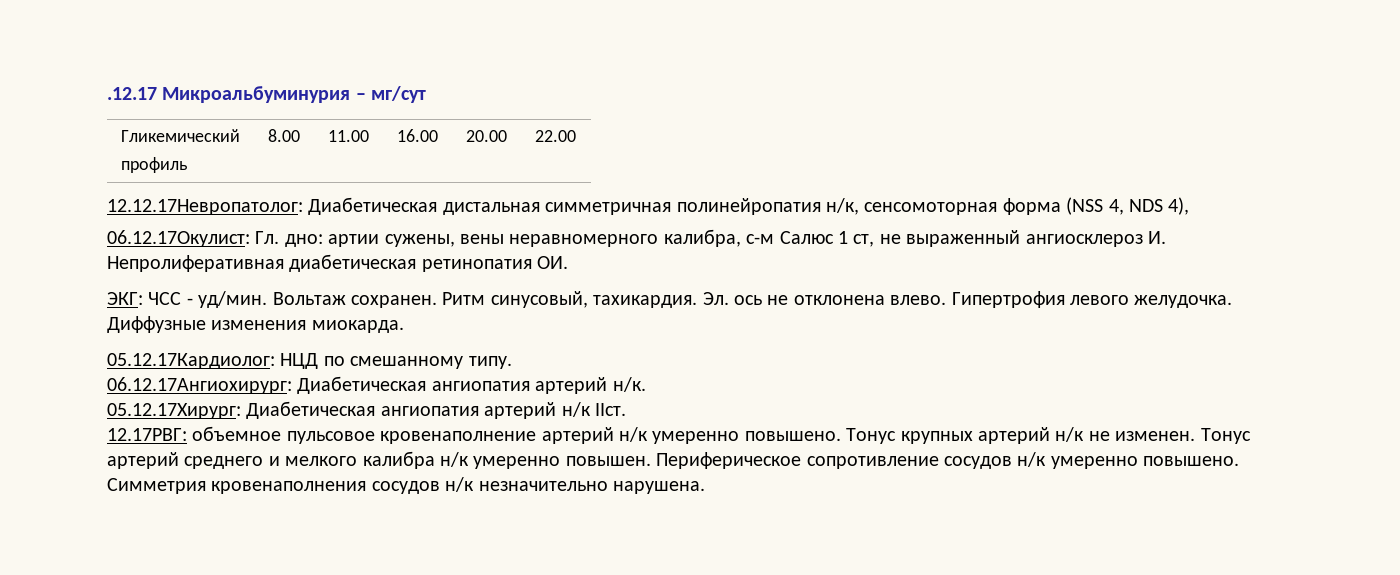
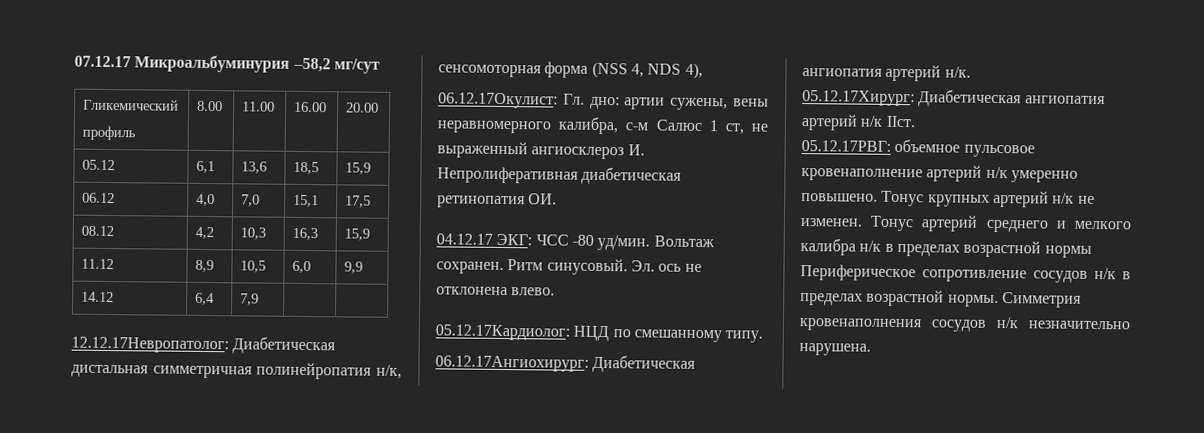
- .12.17 Микроальбуминурия – мг/сут
+ 07.12.17 Микроальбуминурия –58,2 мг/сут
  Гликемический
- профиль | 8.00 | 11.00 | 16.00 | 20.00 | 22.00
+ профиль | 8.00 | 11.00 | 16.00 | 20.00
+ 05.12 | 6,1 | 13,6 | 18,5 | 15,9
+ 06.12 | 4,0 | 7,0 | 15,1 | 17,5
+ 08.12 | 4,2 | 10,3 | 16,3 | 15,9
+ 11.12 | 8,9 | 10,5 | 6,0 | 9,9
+ 14.12 | 6,4 | 7,9 | |
- ЭКГ: ЧСС - уд/мин.
+ 04.12.17 ЭКГ: ЧСС -80 уд/мин.
- Ритм синусовый, тахикардия.
+ Ритм синусовый.
- Гипертрофия левого желудочка. Диффузные изменения миокарда.
- 12.17РВГ: объемное пульсовое кровенаполнение артерий н/к умеренно повышено.
+ 05.12.17РВГ: объемное пульсовое кровенаполнение артерий н/к умеренно повышено.
- Тонус артерий среднего и мелкого калибра н/к умеренно повышен. Периферическое сопротивление сосудов н/к умеренно повышено.
+ Тонус артерий среднего и мелкого калибра н/к в пределах возрастной нормы Периферическое сопротивление сосудов н/к в пределах возрастной нормы.

